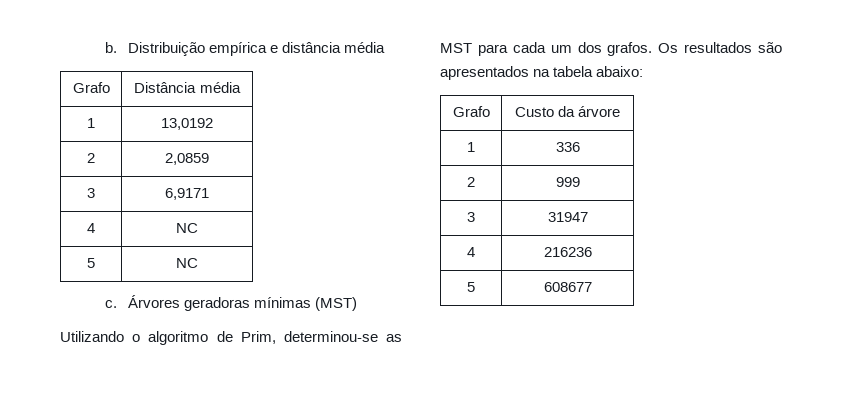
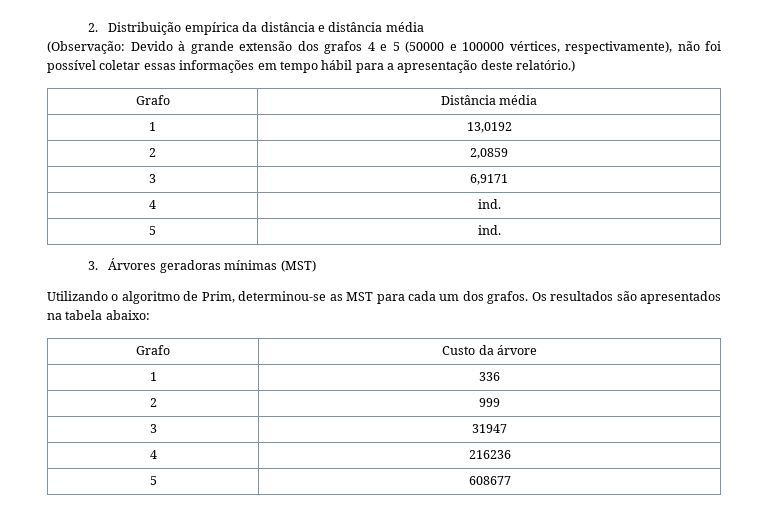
- b. Distribuição empírica e distância média
+ 2. Distribuição empírica da distância e distância média
+ (Observação: Devido à grande extensão dos grafos 4 e 5 (50000 e 100000 vértices, respectivamente), não foi possível coletar essas informações em tempo hábil para a apresentação deste relatório.)
- 4 | NC
- 5 | NC
- c. Árvores geradoras mínimas (MST)
+ 4 | ind.
+ 5 | ind.
+ 3. Árvores geradoras mínimas (MST)

